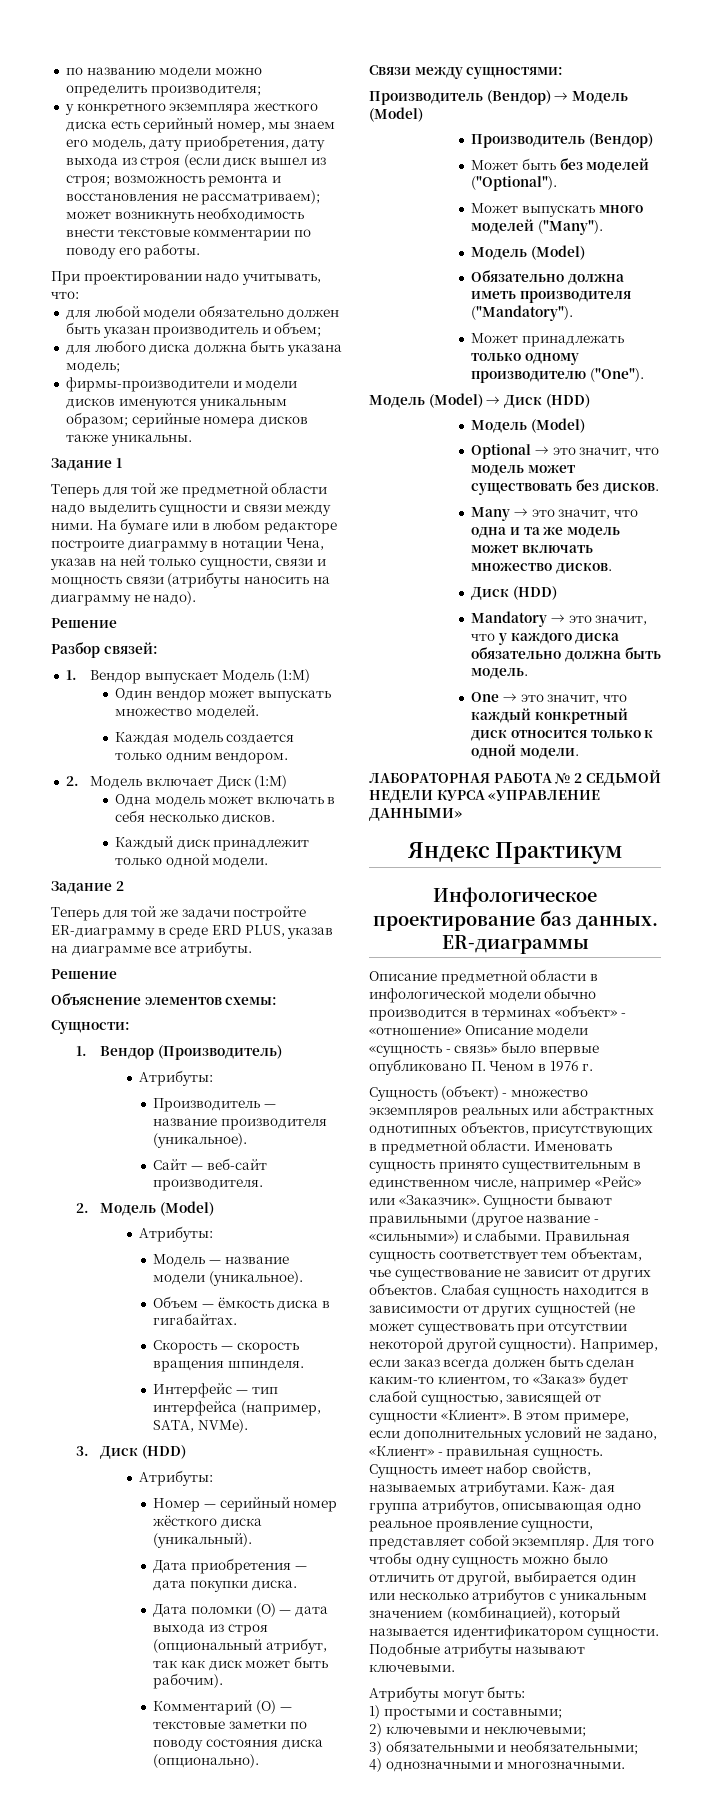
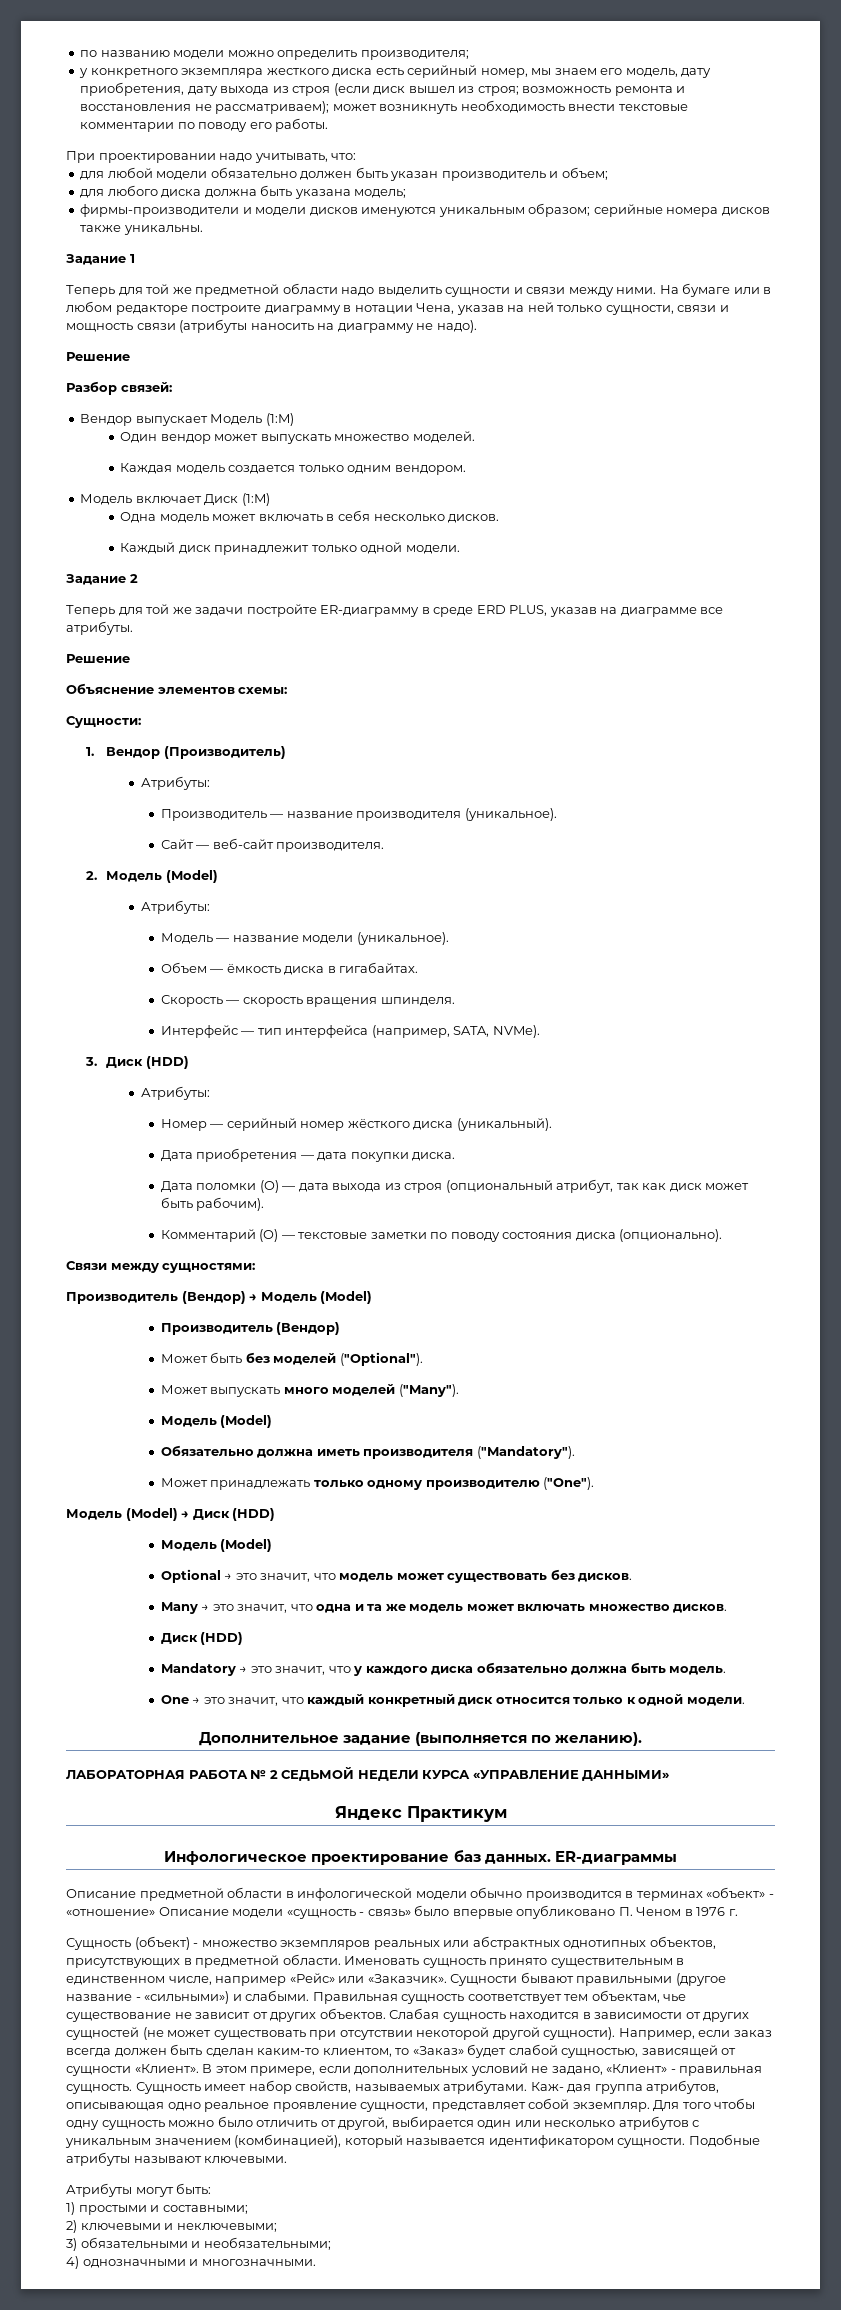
- 1. Вендор выпускает Модель (1:M)
+ Вендор выпускает Модель (1:M)
- 2. Модель включает Диск (1:M)
+ Модель включает Диск (1:M)
+ Дополнительное задание (выполняется по желанию).

